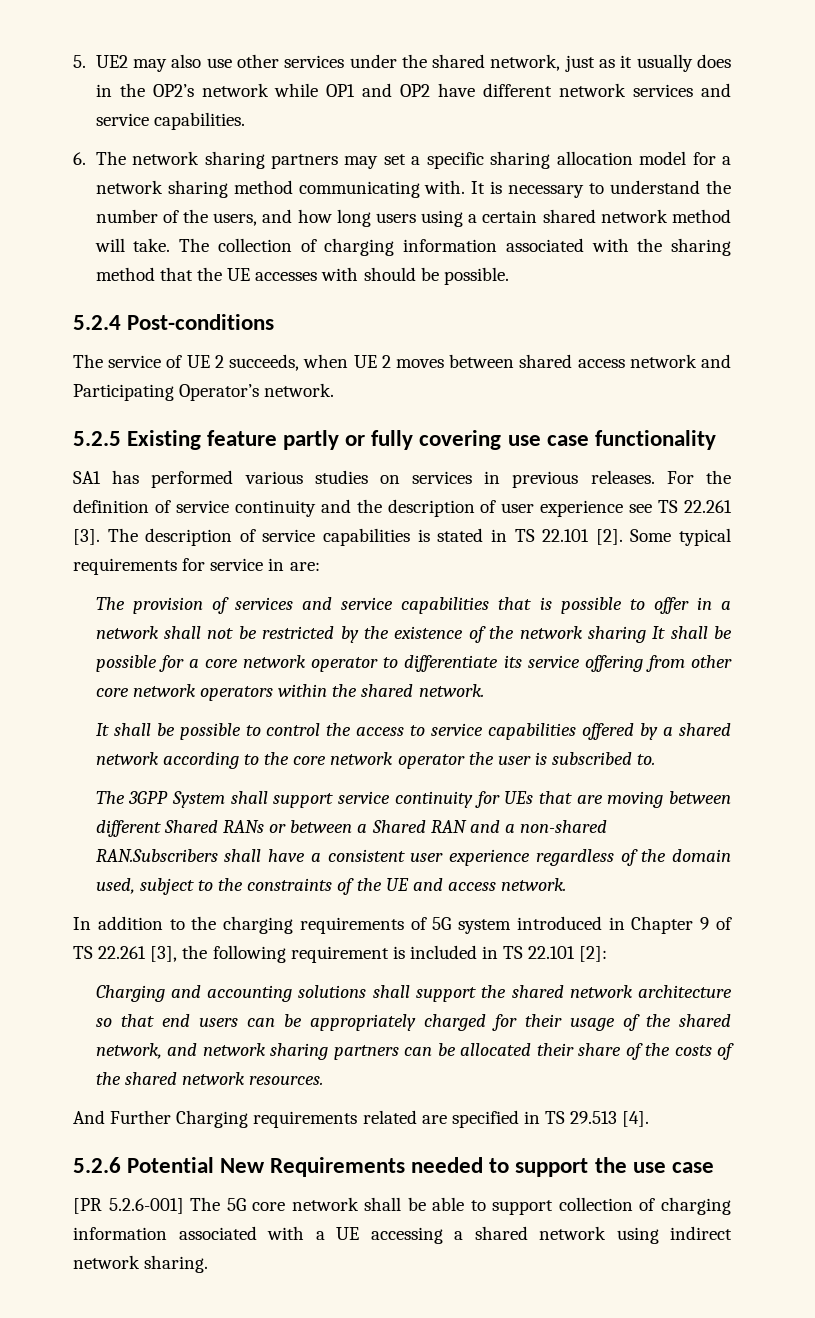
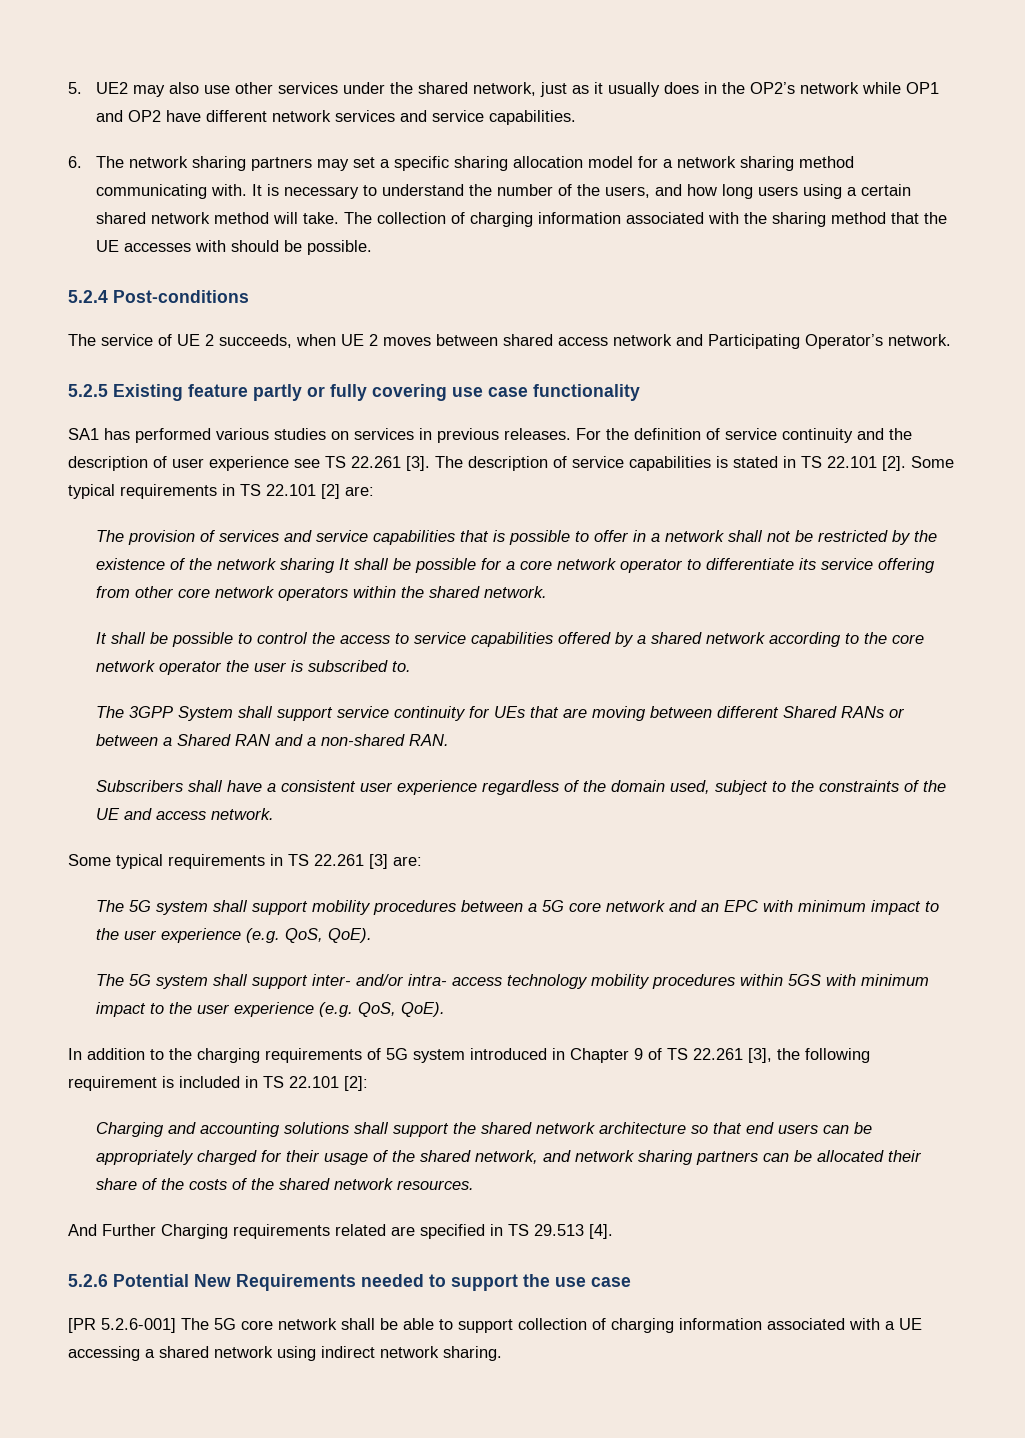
- Some typical requirements for service in are:
+ Some typical requirements in TS 22.101 [2] are:
- The 3GPP System shall support service continuity for UEs that are moving between different Shared RANs or between a Shared RAN and a non-shared RAN.Subscribers shall have a consistent user experience regardless of the domain used, subject to the constraints of the UE and access network.
+ The 3GPP System shall support service continuity for UEs that are moving between different Shared RANs or between a Shared RAN and a non-shared RAN.
+ Subscribers shall have a consistent user experience regardless of the domain used, subject to the constraints of the UE and access network.
+ Some typical requirements in TS 22.261 [3] are:
+ The 5G system shall support mobility procedures between a 5G core network and an EPC with minimum impact to the user experience (e.g. QoS, QoE).
+ The 5G system shall support inter- and/or intra- access technology mobility procedures within 5GS with minimum impact to the user experience (e.g. QoS, QoE).

